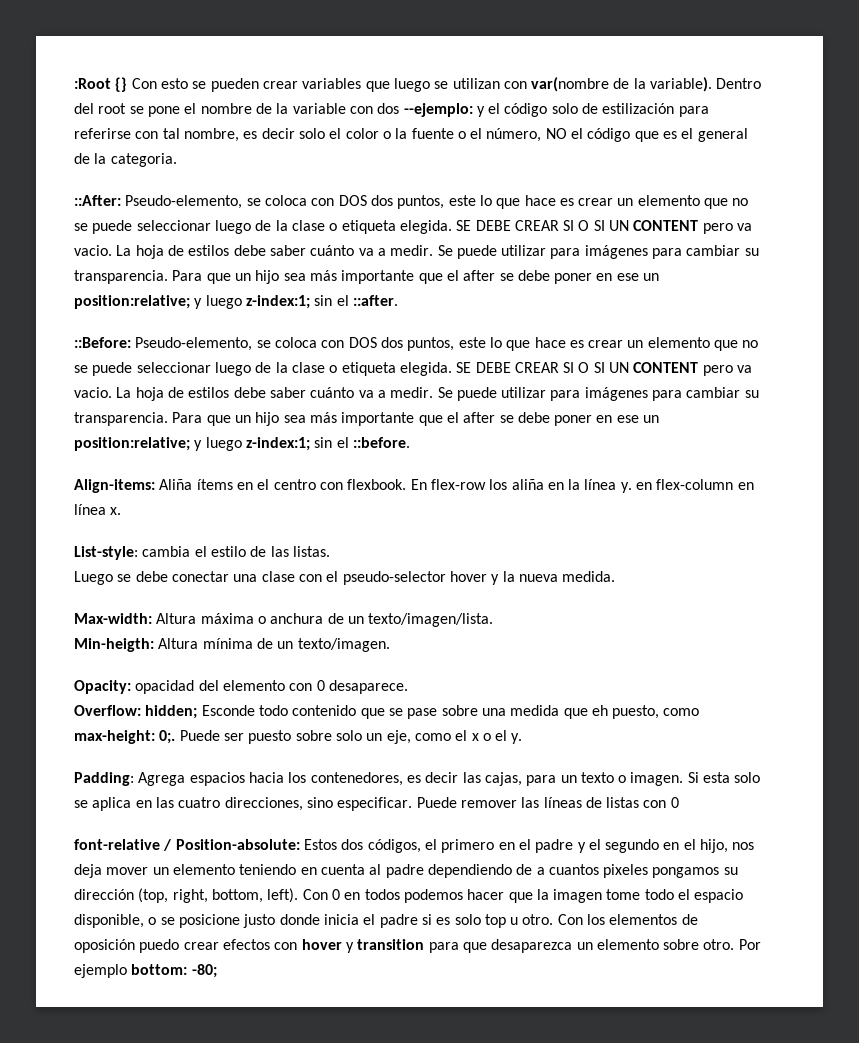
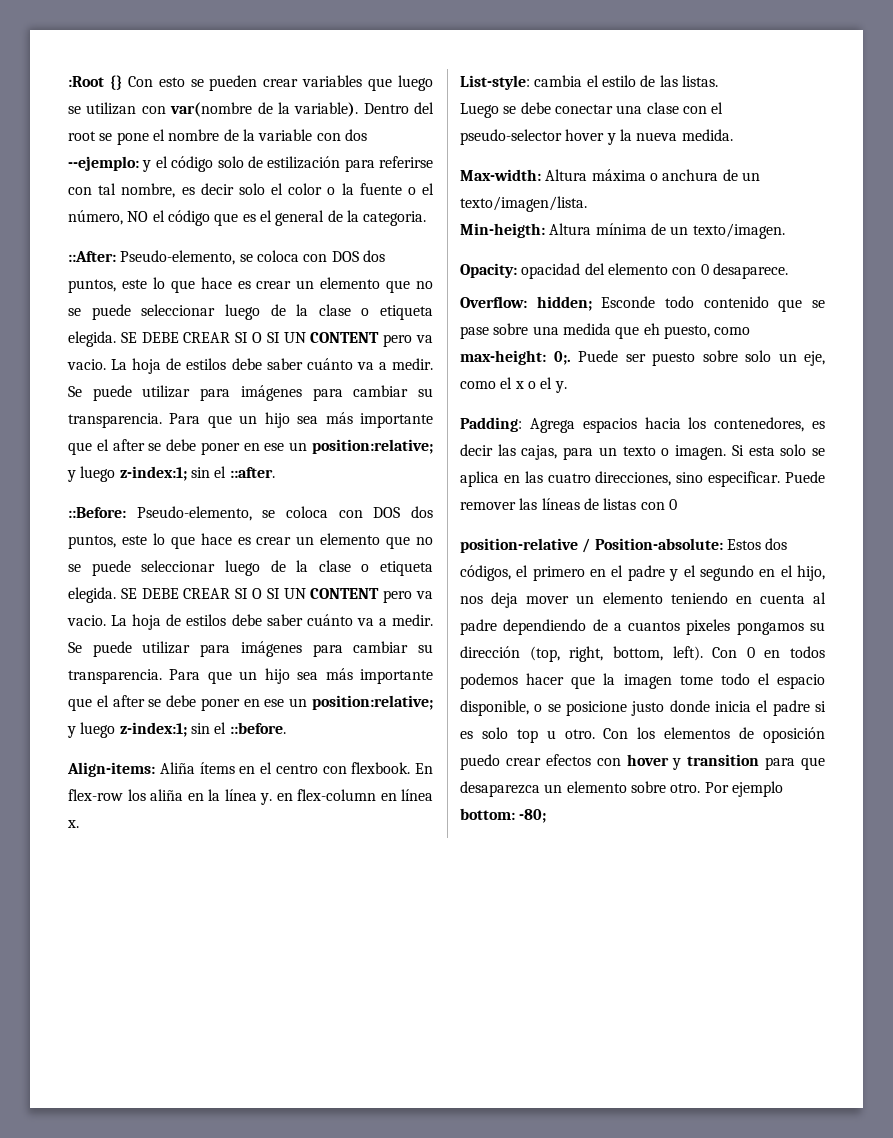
- font-relative / Position-absolute: Estos dos códigos, el primero en el padre y el segundo en el hijo, nos deja mover un elemento teniendo en cuenta al padre dependiendo de a cuantos pixeles pongamos su dirección (top, right, bottom, left).
+ position-relative / Position-absolute: Estos dos códigos, el primero en el padre y el segundo en el hijo, nos deja mover un elemento teniendo en cuenta al padre dependiendo de a cuantos pixeles pongamos su dirección (top, right, bottom, left).

